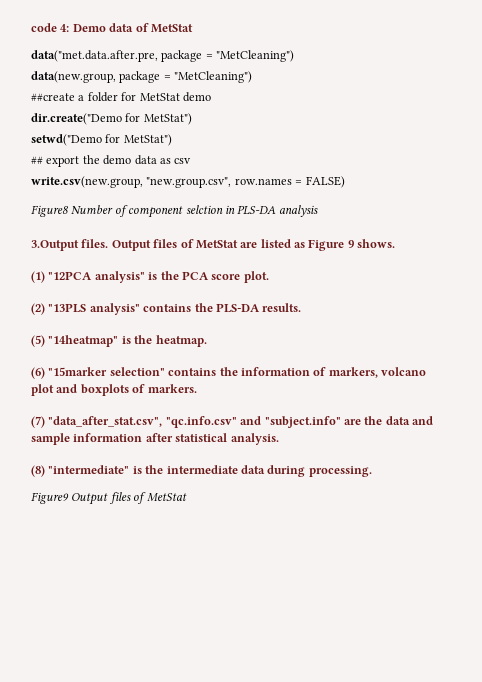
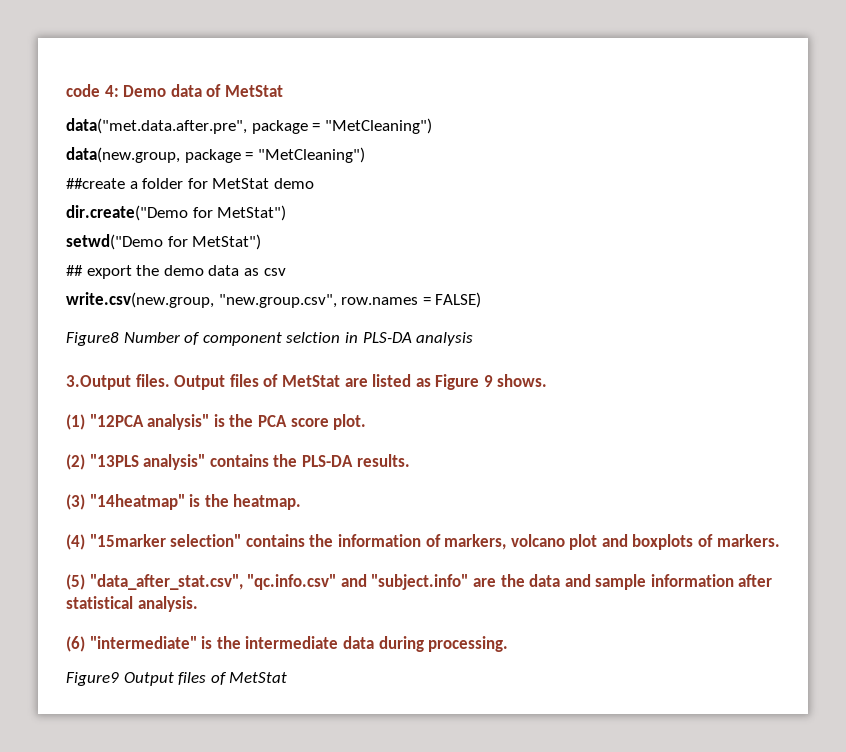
- data("met.data.after.pre, package = "MetCleaning")
+ data("met.data.after.pre", package = "MetCleaning")
- (5) "14heatmap" is the heatmap.
+ (3) "14heatmap" is the heatmap.
- (6) "15marker selection" contains the information of markers, volcano plot and boxplots of markers.
+ (4) "15marker selection" contains the information of markers, volcano plot and boxplots of markers.
- (7) "data_after_stat.csv", "qc.info.csv" and "subject.info" are the data and sample information after statistical analysis.
+ (5) "data_after_stat.csv", "qc.info.csv" and "subject.info" are the data and sample information after statistical analysis.
- (8) "intermediate" is the intermediate data during processing.
+ (6) "intermediate" is the intermediate data during processing.

